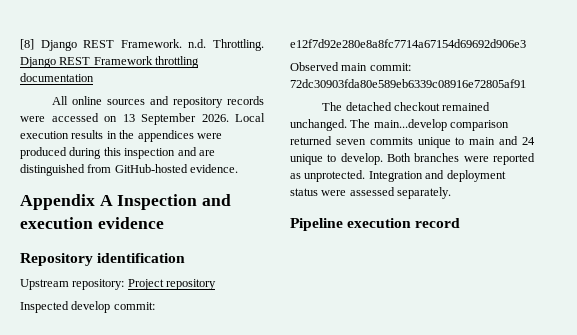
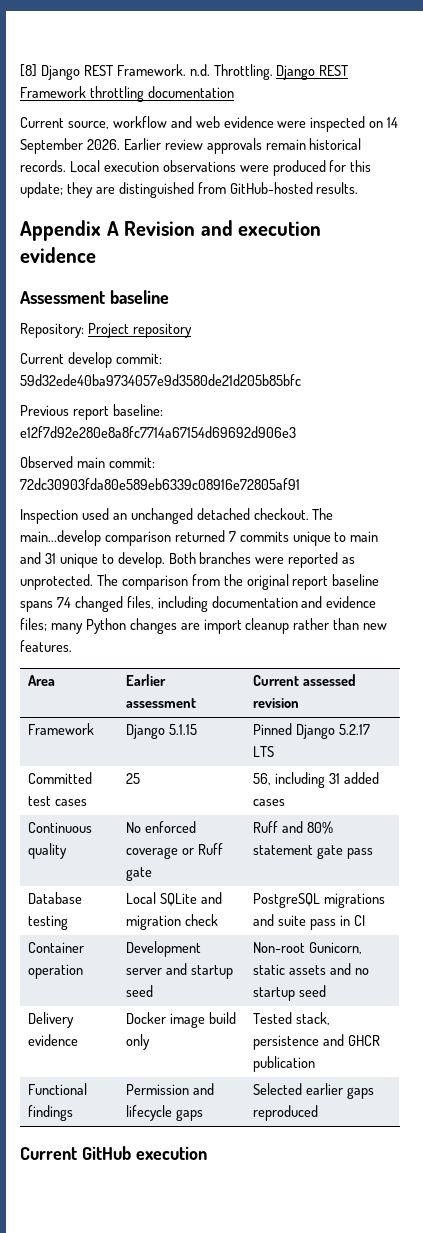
- All online sources and repository records were accessed on 13 September 2026. Local execution results in the appendices were produced during this inspection and are distinguished from GitHub-hosted evidence.
+ Current source, workflow and web evidence were inspected on 14 September 2026. Earlier review approvals remain historical records. Local execution observations were produced for this update; they are distinguished from GitHub-hosted results.
- Appendix A Inspection and execution evidence
+ Appendix A Revision and execution evidence
- Repository identification
- Upstream repository: Project repository
+ Assessment baseline
+ Repository: Project repository
- Inspected develop commit: e12f7d92e280e8a8fc7714a67154d69692d906e3
+ Current develop commit: 59d32ede40ba9734057e9d3580de21d205b85bfc
+ Previous report baseline: e12f7d92e280e8a8fc7714a67154d69692d906e3
- The detached checkout remained unchanged.
+ Inspection used an unchanged detached checkout.
- The main...develop comparison returned seven commits unique to main and 24 unique to develop.
+ The main...develop comparison returned 7 commits unique to main and 31 unique to develop.
- Integration and deployment status were assessed separately.
- Pipeline execution record
+ The comparison from the original report baseline spans 74 changed files, including documentation and evidence files; many Python changes are import cleanup rather than new features.
+ Area | Earlier assessment | Current assessed revision
+ Framework | Django 5.1.15 | Pinned Django 5.2.17 LTS
+ Committed test cases | 25 | 56, including 31 added cases
+ Continuous quality | No enforced coverage or Ruff gate | Ruff and 80% statement gate pass
+ Database testing | Local SQLite and migration check | PostgreSQL migrations and suite pass in CI
+ Container operation | Development server and startup seed | Non-root Gunicorn, static assets and no startup seed
+ Delivery evidence | Docker image build only | Tested stack, persistence and GHCR publication
+ Functional findings | Permission and lifecycle gaps | Selected earlier gaps reproduced
+ Current GitHub execution

